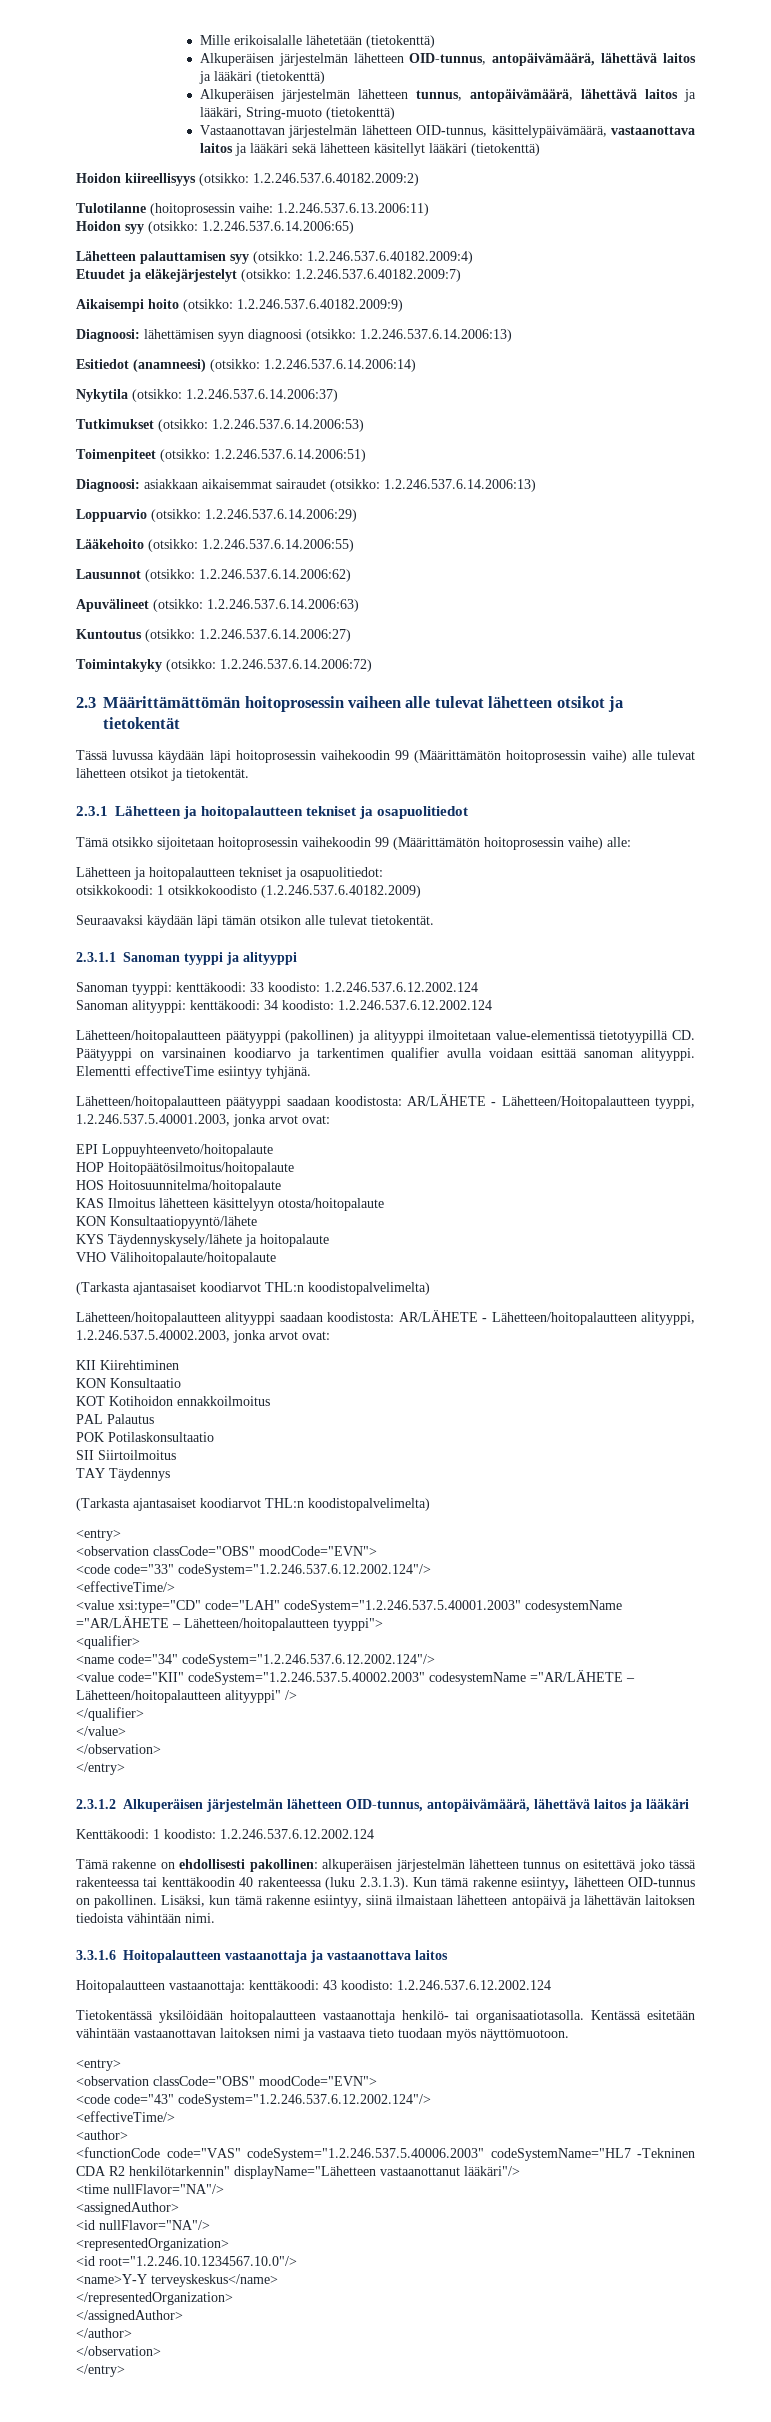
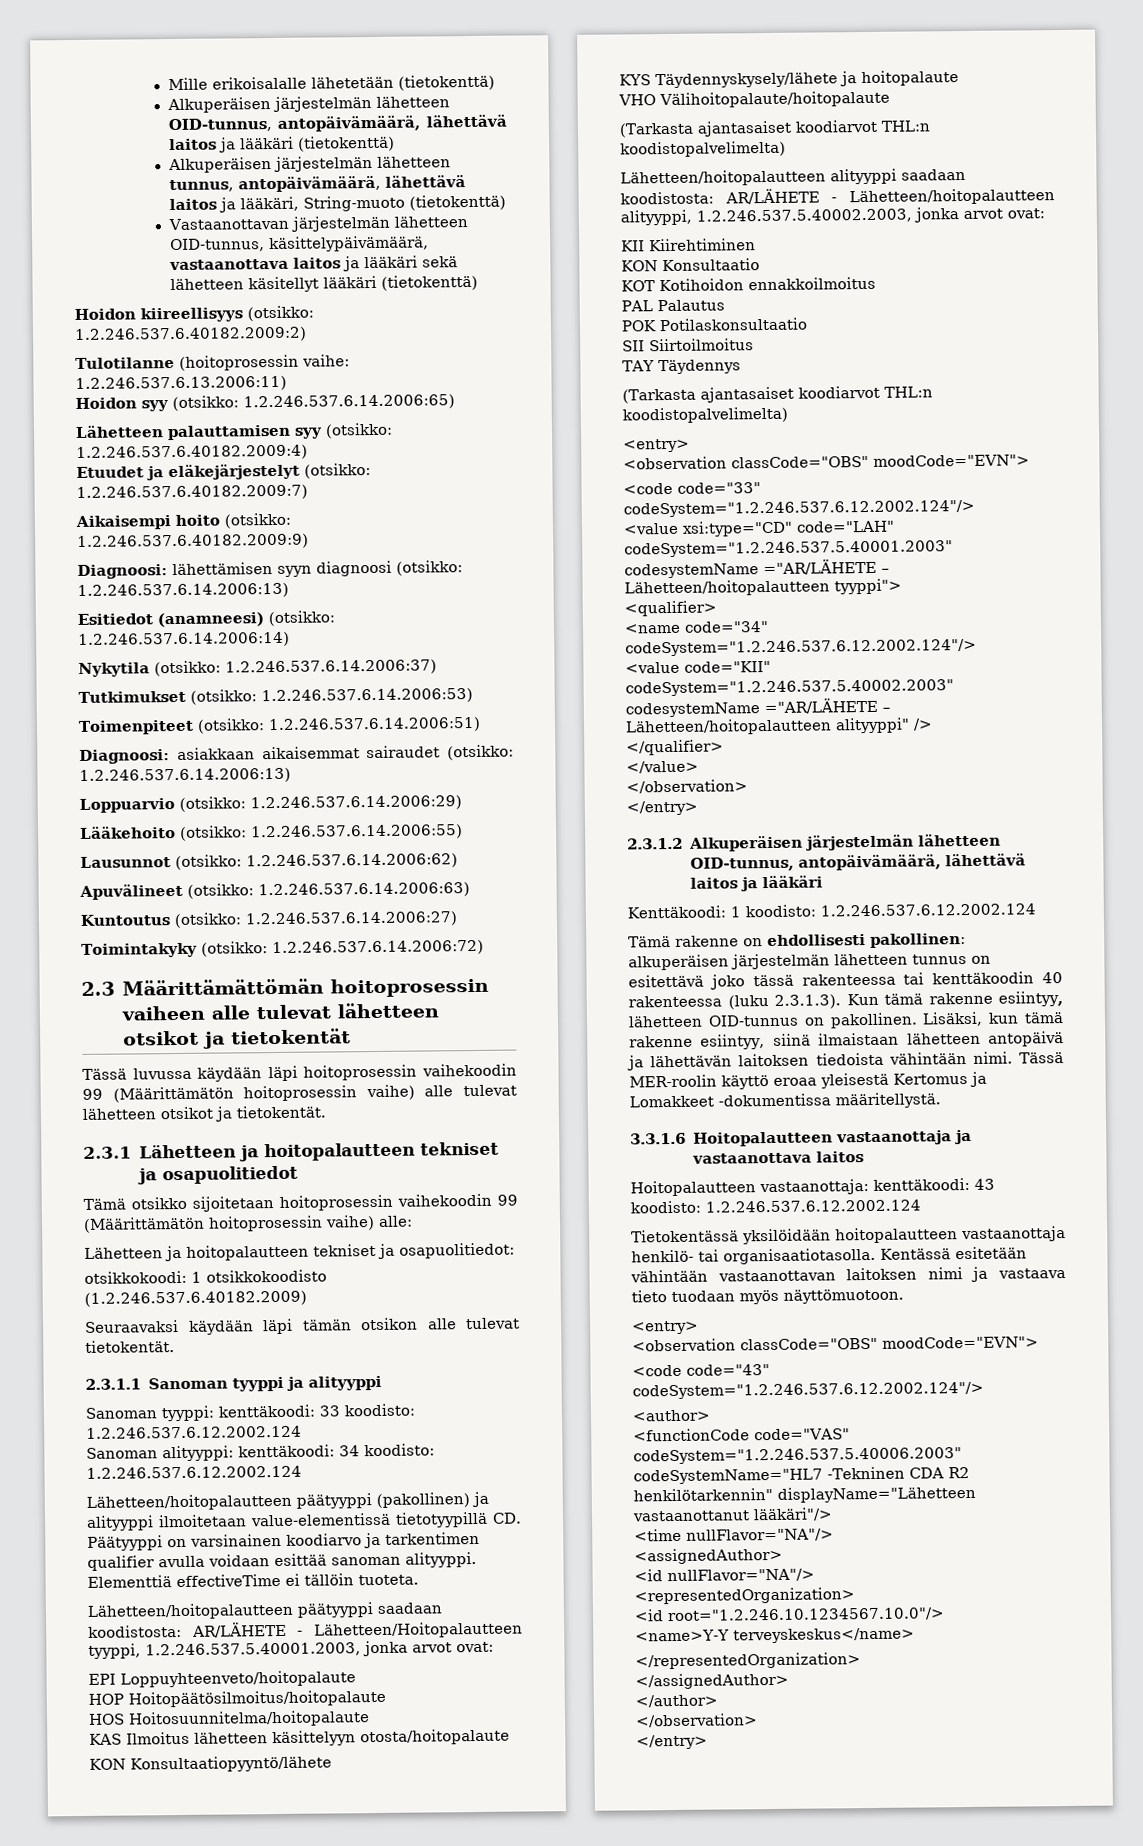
- Elementti effectiveTime esiintyy tyhjänä.
+ Elementtiä effectiveTime ei tällöin tuoteta.
  <code code="33" codeSystem="1.2.246.537.6.12.2002.124"/>
- <effectiveTime/>
+ Tässä MER-roolin käyttö eroaa yleisestä Kertomus ja Lomakkeet -dokumentissa määritellystä.
  <code code="43" codeSystem="1.2.246.537.6.12.2002.124"/>
- <effectiveTime/>

